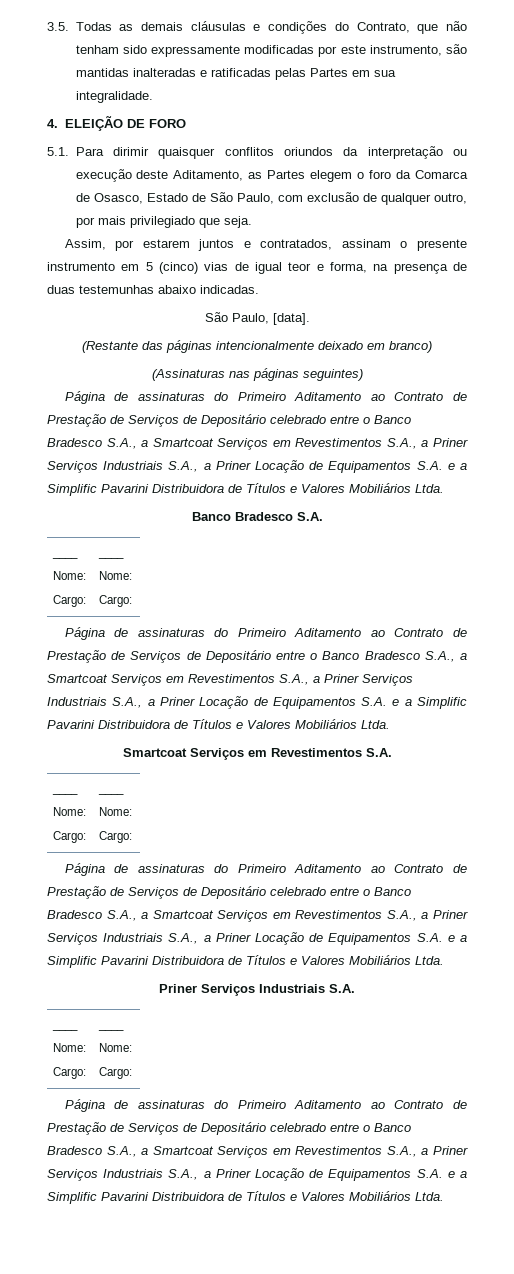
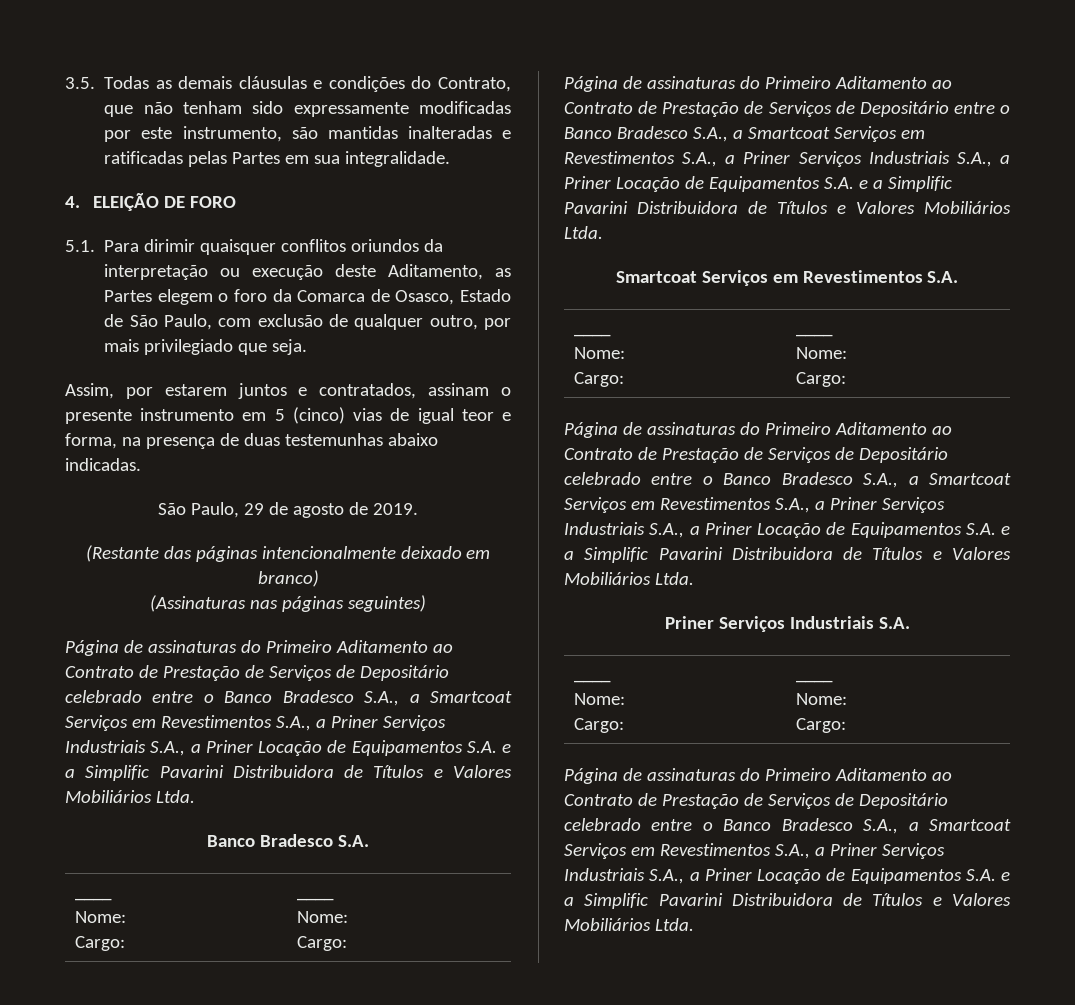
- São Paulo, [data].
+ São Paulo, 29 de agosto de 2019.

